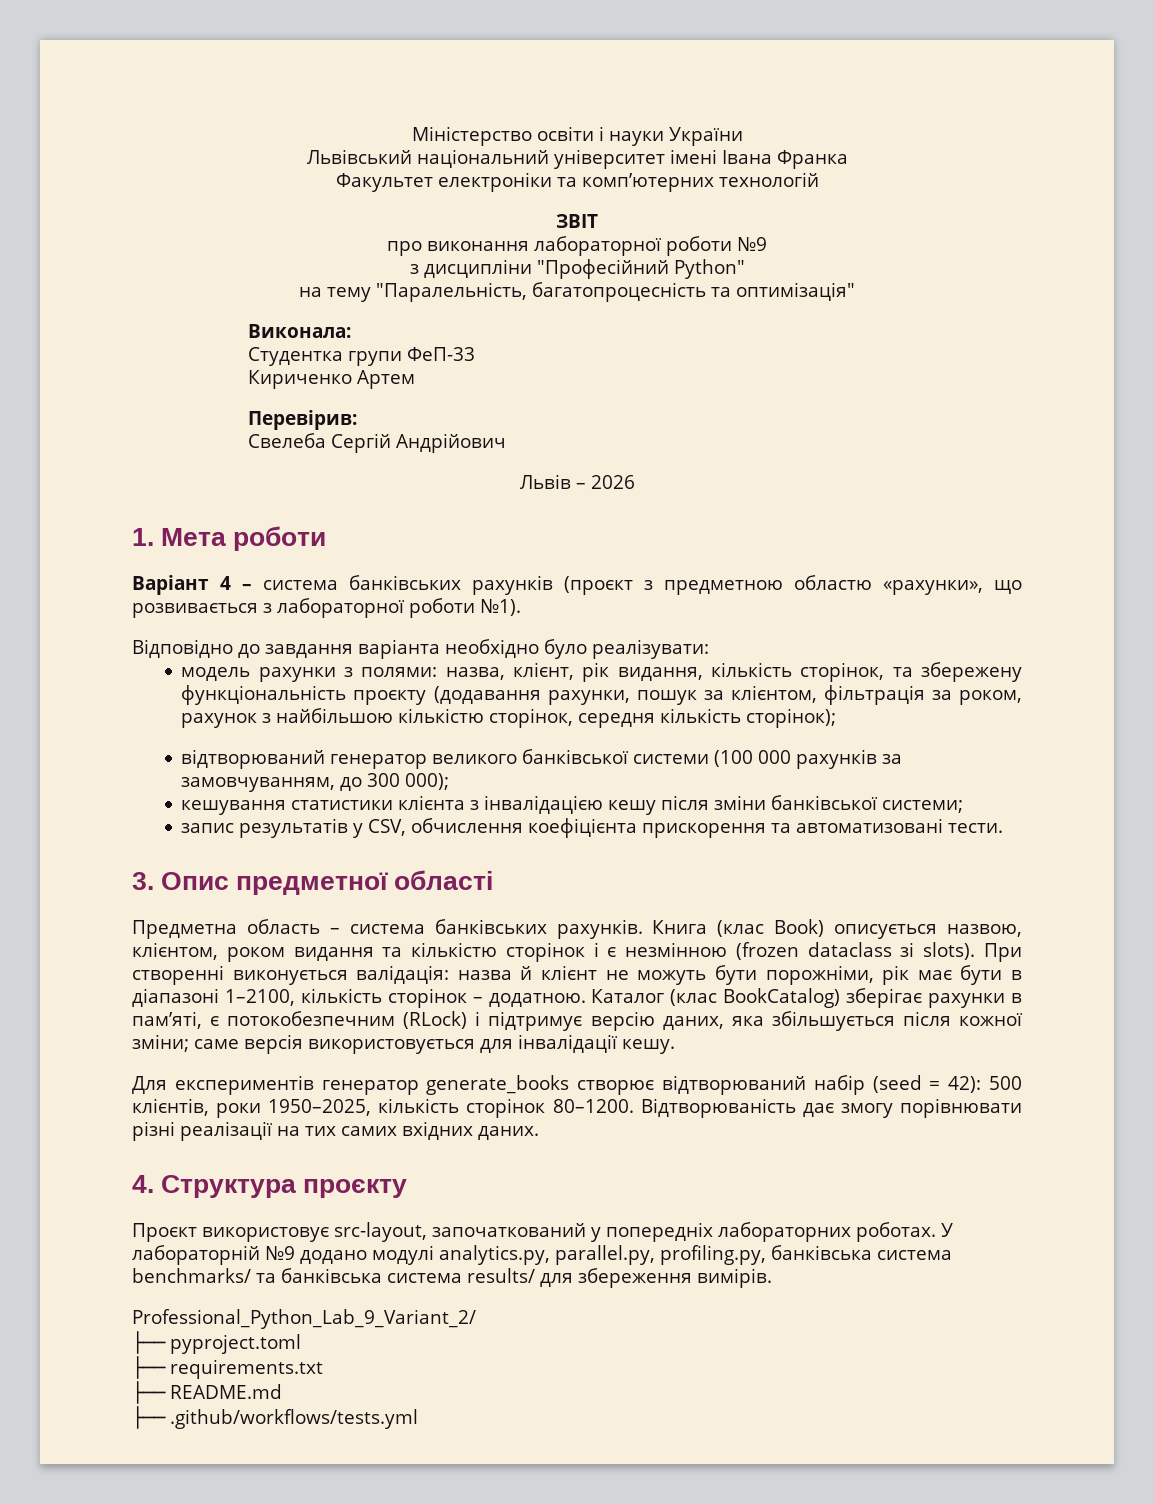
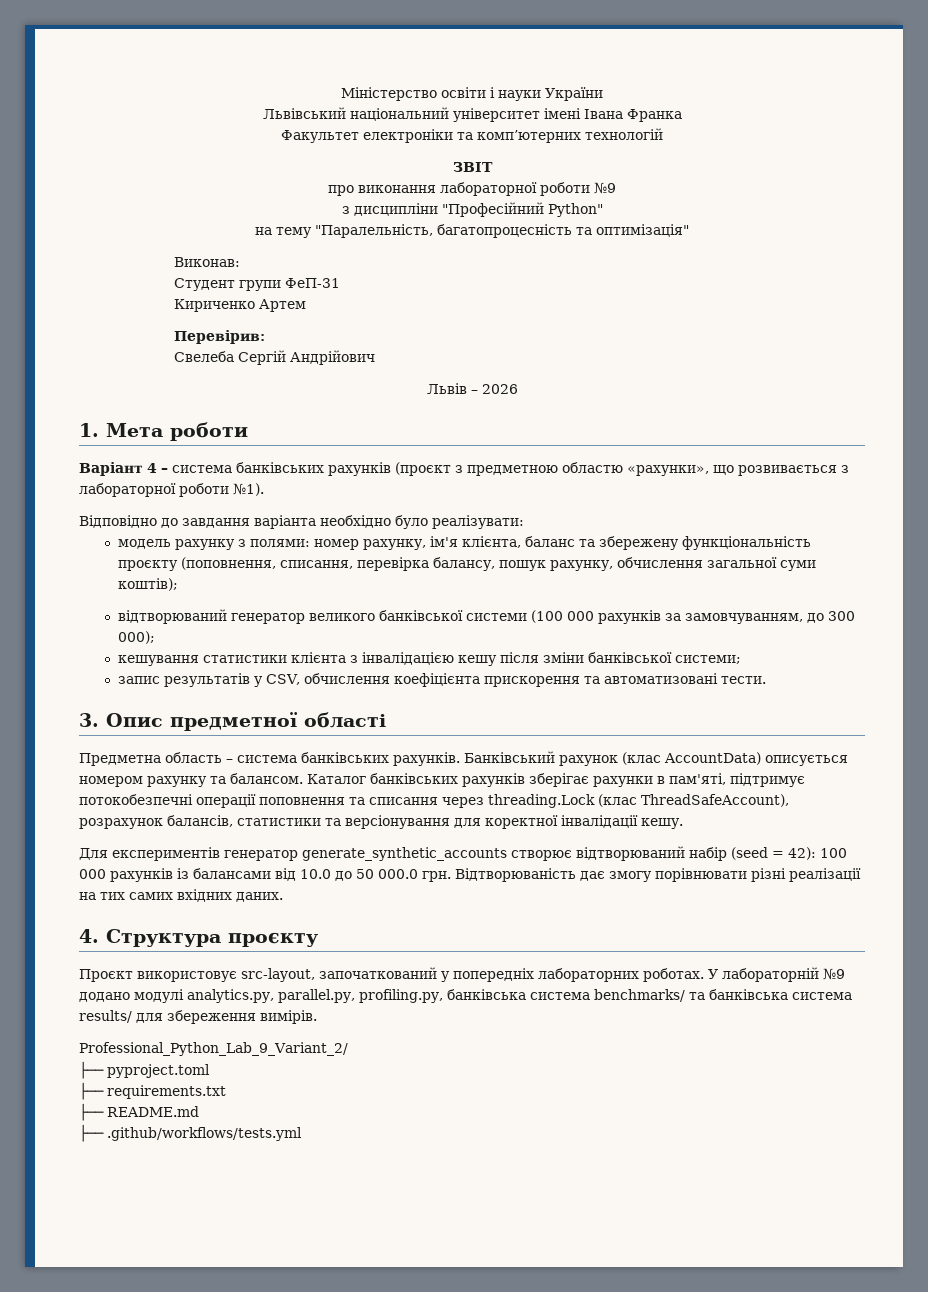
- Виконала:
- Студентка групи ФеП-33
+ Виконав:
+ Студент групи ФеП-31
- модель рахунки з полями: назва, клієнт, рік видання, кількість сторінок, та збережену функціональність проєкту (додавання рахунки, пошук за клієнтом, фільтрація за роком, рахунок з найбільшою кількістю сторінок, середня кількість сторінок);
+ модель рахунку з полями: номер рахунку, ім'я клієнта, баланс та збережену функціональність проєкту (поповнення, списання, перевірка балансу, пошук рахунку, обчислення загальної суми коштів);
- Книга (клас Book) описується назвою, клієнтом, роком видання та кількістю сторінок і є незмінною (frozen dataclass зі slots). При створенні виконується валідація: назва й клієнт не можуть бути порожніми, рік має бути в діапазоні 1–2100, кількість сторінок – додатною. Каталог (клас BookCatalog) зберігає рахунки в пам’яті, є потокобезпечним (RLock) і підтримує версію даних, яка збільшується після кожної зміни; саме версія використовується для інвалідації кешу.
+ Банківський рахунок (клас AccountData) описується номером рахунку та балансом. Каталог банківських рахунків зберігає рахунки в пам'яті, підтримує потокобезпечні операції поповнення та списання через threading.Lock (клас ThreadSafeAccount), розрахунок балансів, статистики та версіонування для коректної інвалідації кешу.
- Для експериментів генератор generate_books створює відтворюваний набір (seed = 42): 500 клієнтів, роки 1950–2025, кількість сторінок 80–1200.
+ Для експериментів генератор generate_synthetic_accounts створює відтворюваний набір (seed = 42): 100 000 рахунків із балансами від 10.0 до 50 000.0 грн.

